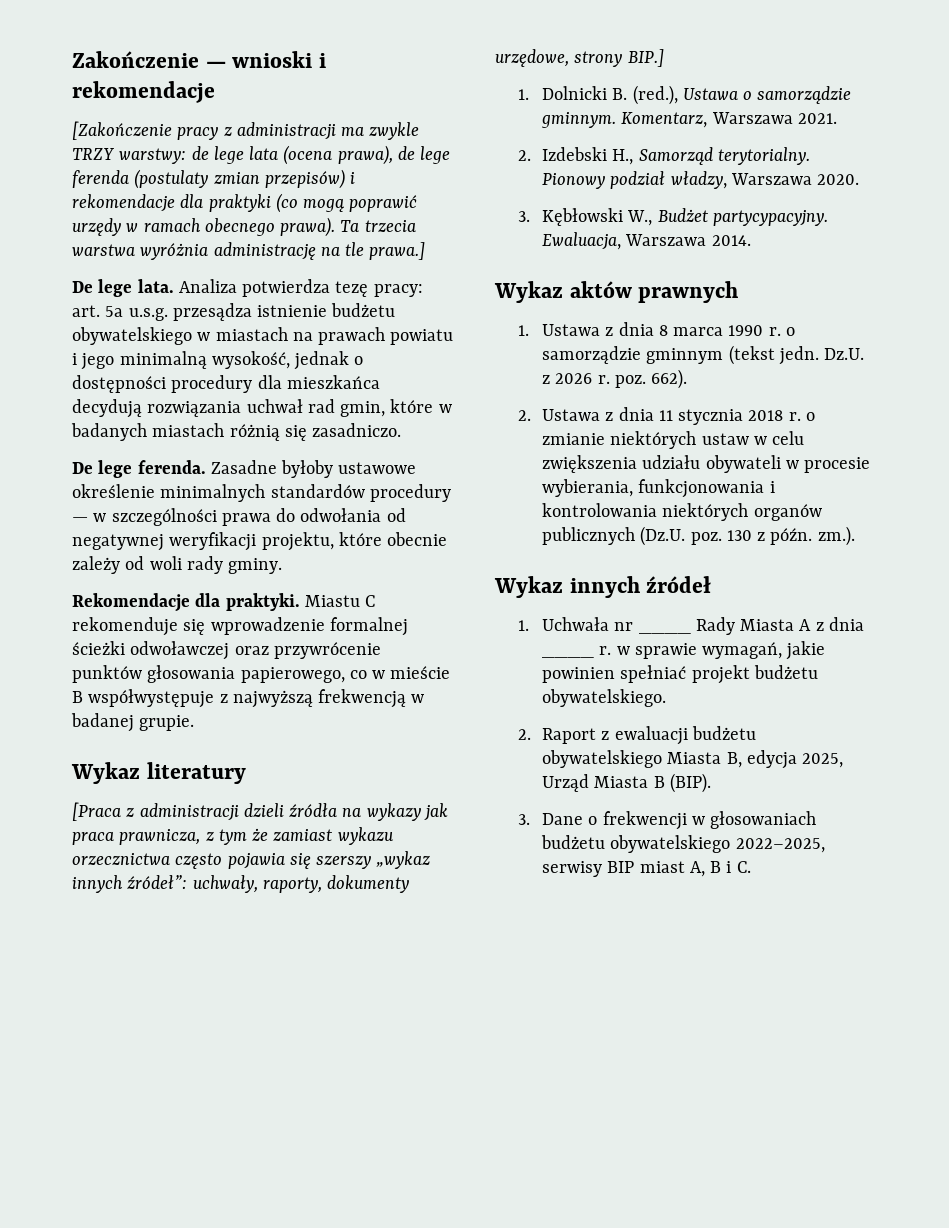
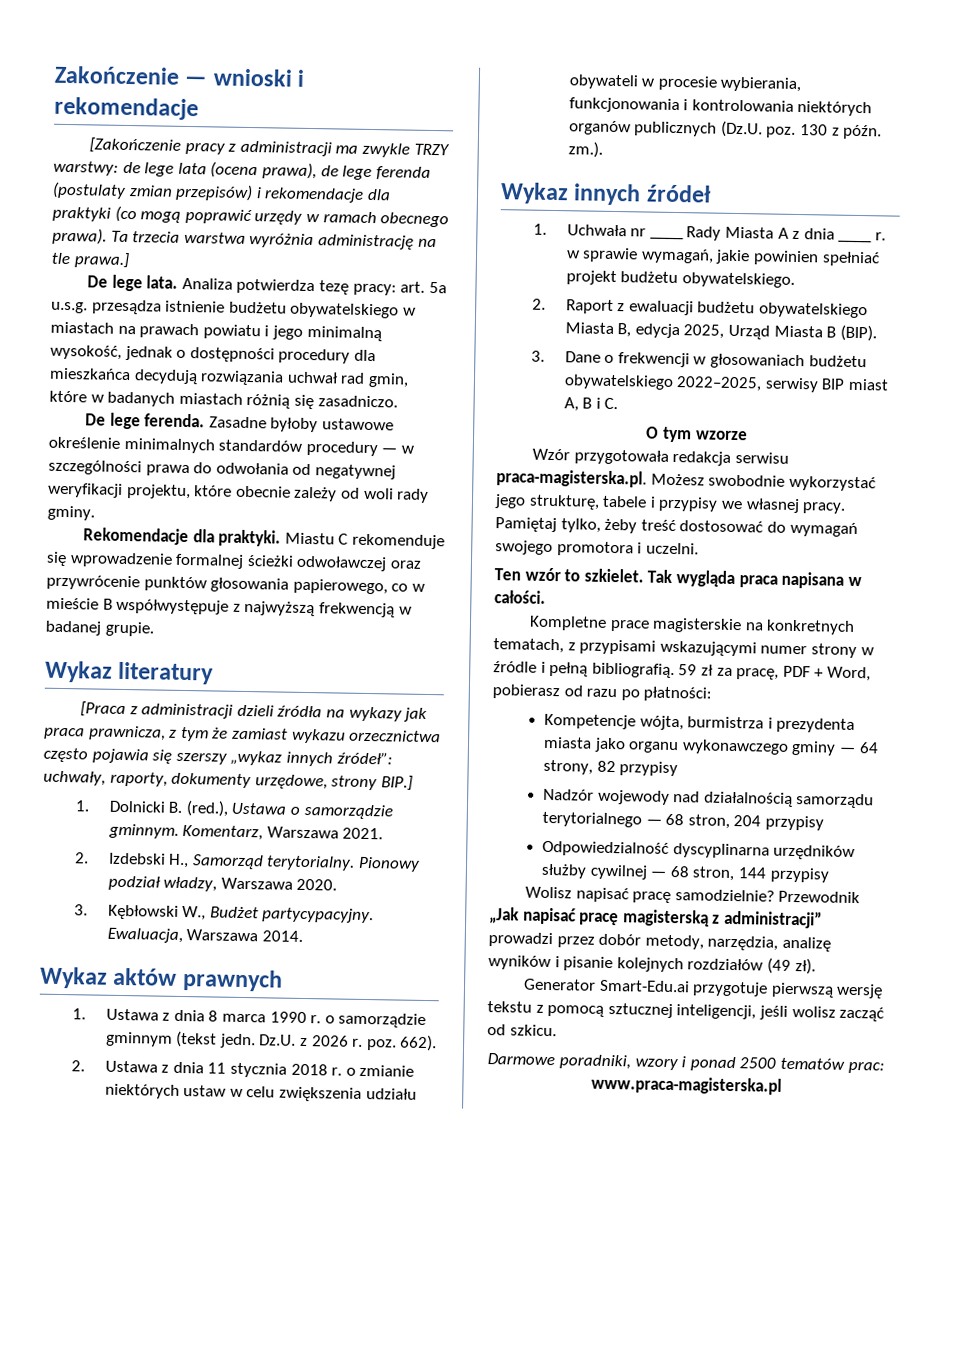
+ O tym wzorze
+ Wzór przygotowała redakcja serwisu praca-magisterska.pl. Możesz swobodnie wykorzystać jego strukturę, tabele i przypisy we własnej pracy. Pamiętaj tylko, żeby treść dostosować do wymagań swojego promotora i uczelni.
+ Ten wzór to szkielet. Tak wygląda praca napisana w całości.
+ Kompletne prace magisterskie na konkretnych tematach, z przypisami wskazującymi numer strony w źródle i pełną bibliografią. 59 zł za pracę, PDF + Word, pobierasz od razu po płatności:
+ Kompetencje wójta, burmistrza i prezydenta miasta jako organu wykonawczego gminy — 64 strony, 82 przypisy
+ Nadzór wojewody nad działalnością samorządu terytorialnego — 68 stron, 204 przypisy
+ Odpowiedzialność dyscyplinarna urzędników służby cywilnej — 68 stron, 144 przypisy
+ Wolisz napisać pracę samodzielnie? Przewodnik „Jak napisać pracę magisterską z administracji” prowadzi przez dobór metody, narzędzia, analizę wyników i pisanie kolejnych rozdziałów (49 zł).
+ Generator Smart-Edu.ai przygotuje pierwszą wersję tekstu z pomocą sztucznej inteligencji, jeśli wolisz zacząć od szkicu.
+ Darmowe poradniki, wzory i ponad 2500 tematów prac: www.praca-magisterska.pl

